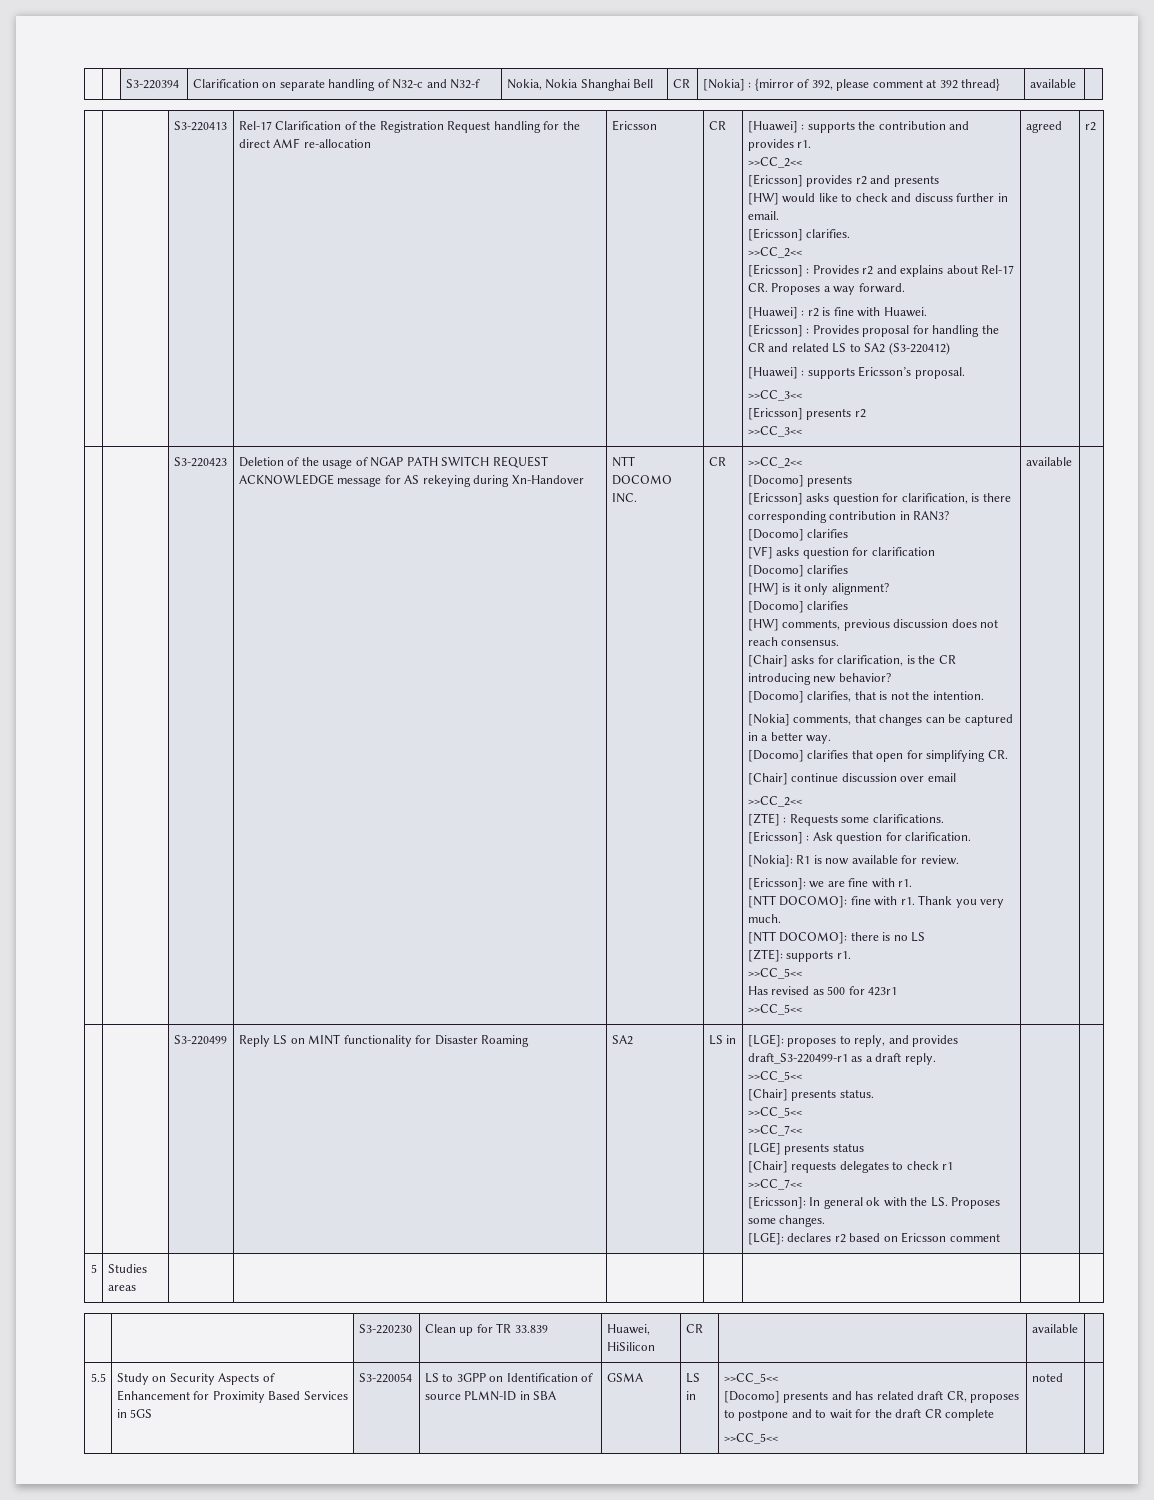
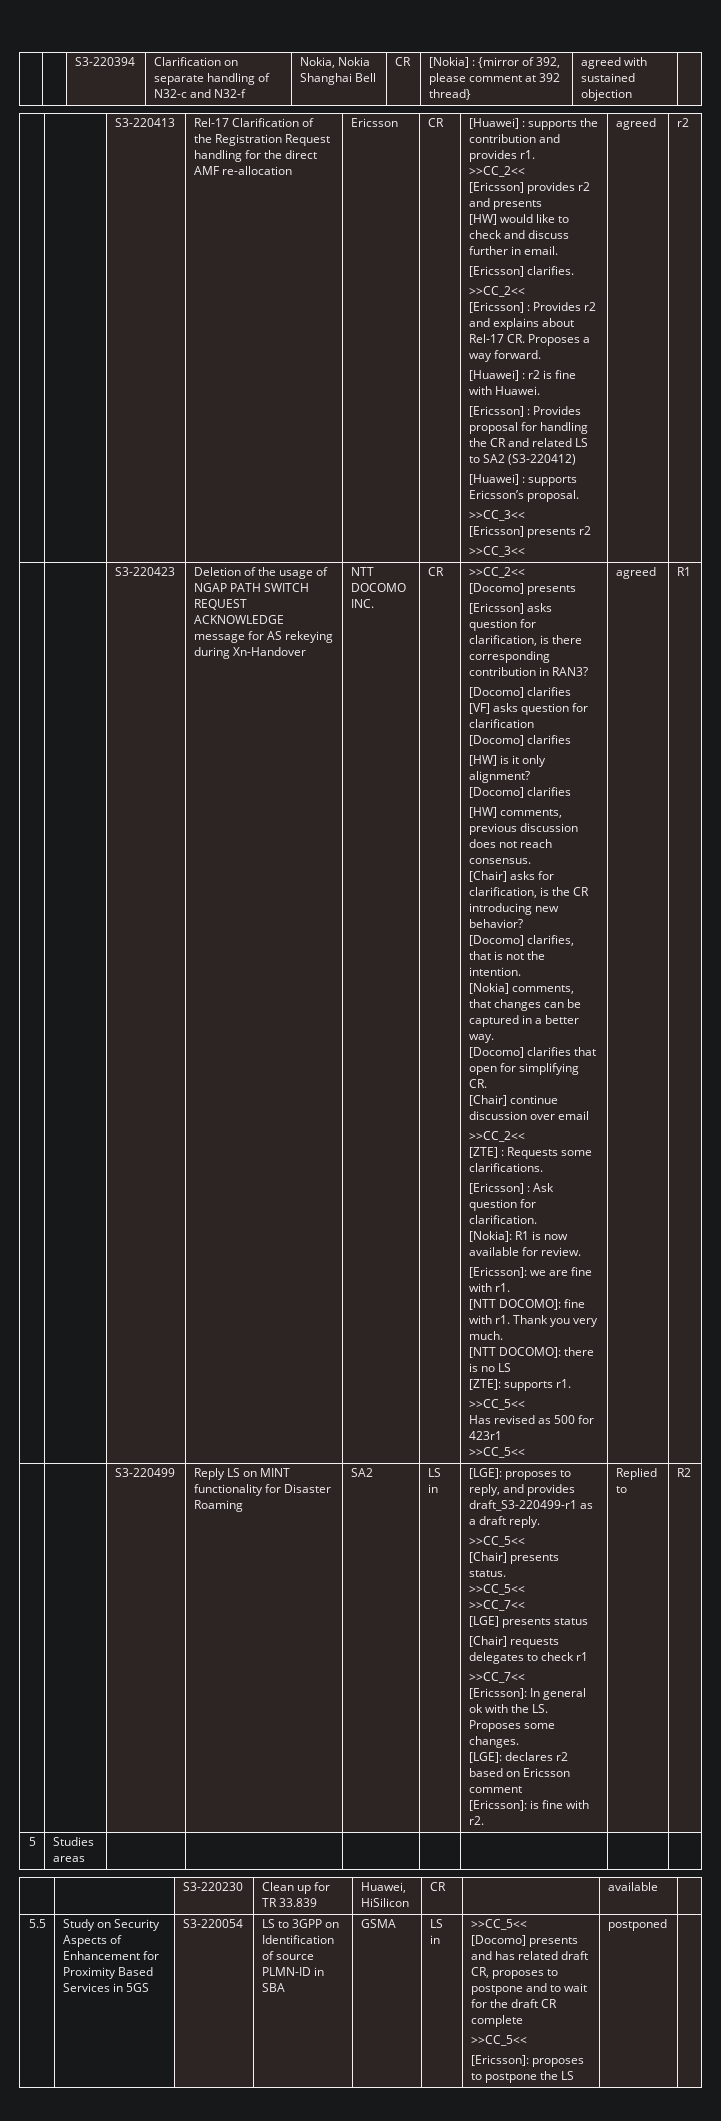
- | | S3-220394 | Clarification on separate handling of N32-c and N32-f | Nokia, Nokia Shanghai Bell | CR | [Nokia] : {mirror of 392, please comment at 392 thread} | available |
+ | | S3-220394 | Clarification on separate handling of N32-c and N32-f | Nokia, Nokia Shanghai Bell | CR | [Nokia] : {mirror of 392, please comment at 392 thread} | agreed with sustained objection |
- >>CC_5<< | available
+ >>CC_5<< | agreed | R1
+ [Ericsson]: is fine with r2. | Replied to | R2
- noted
+ [Ericsson]: proposes to postpone the LS | postponed

